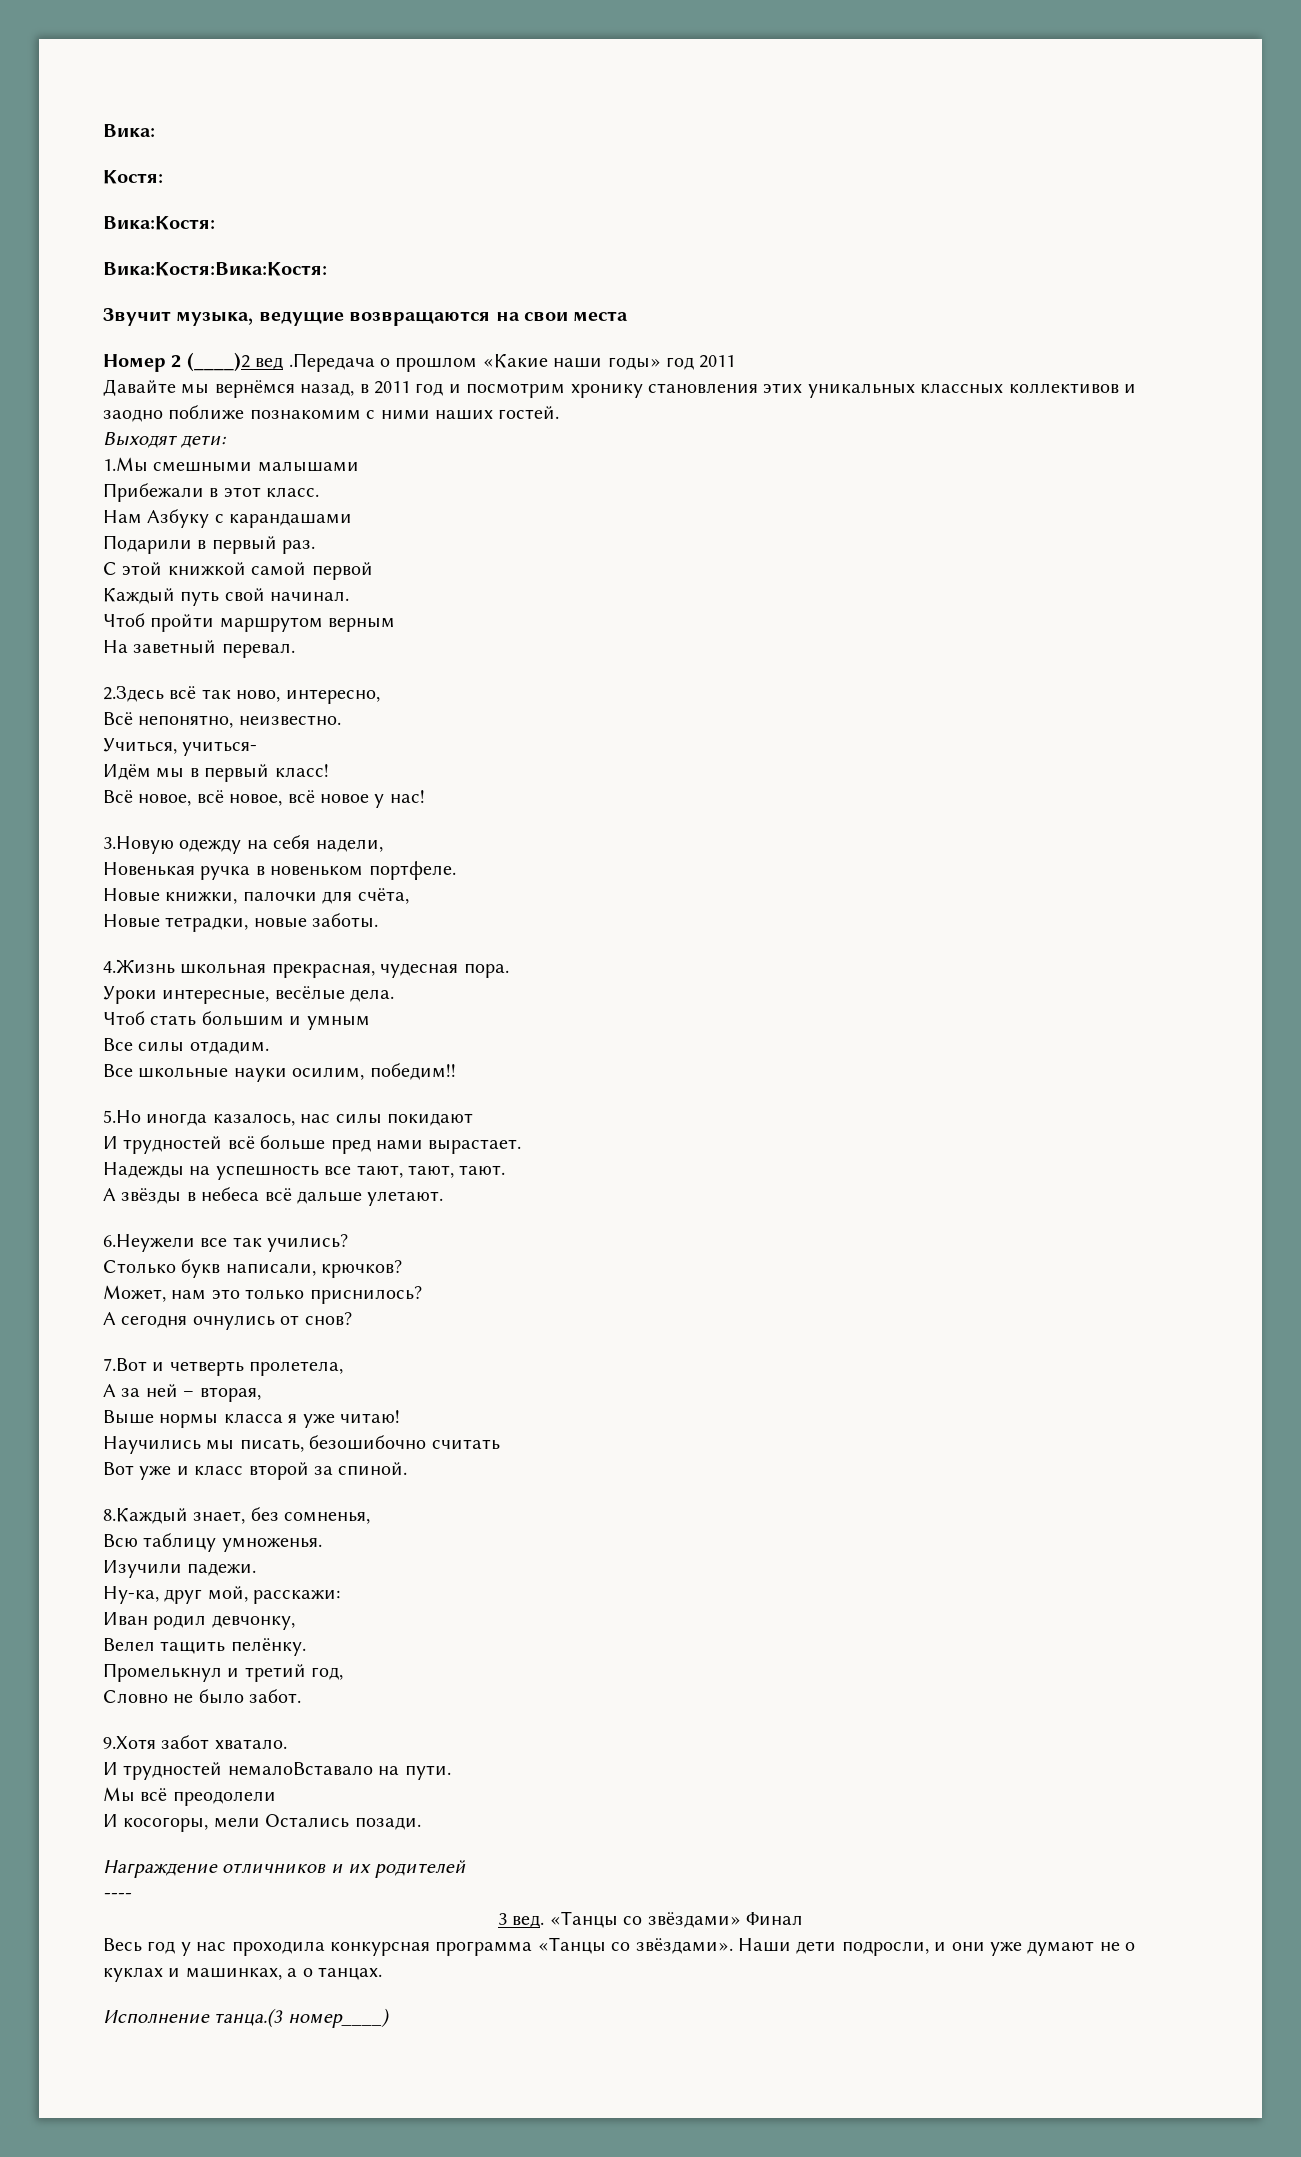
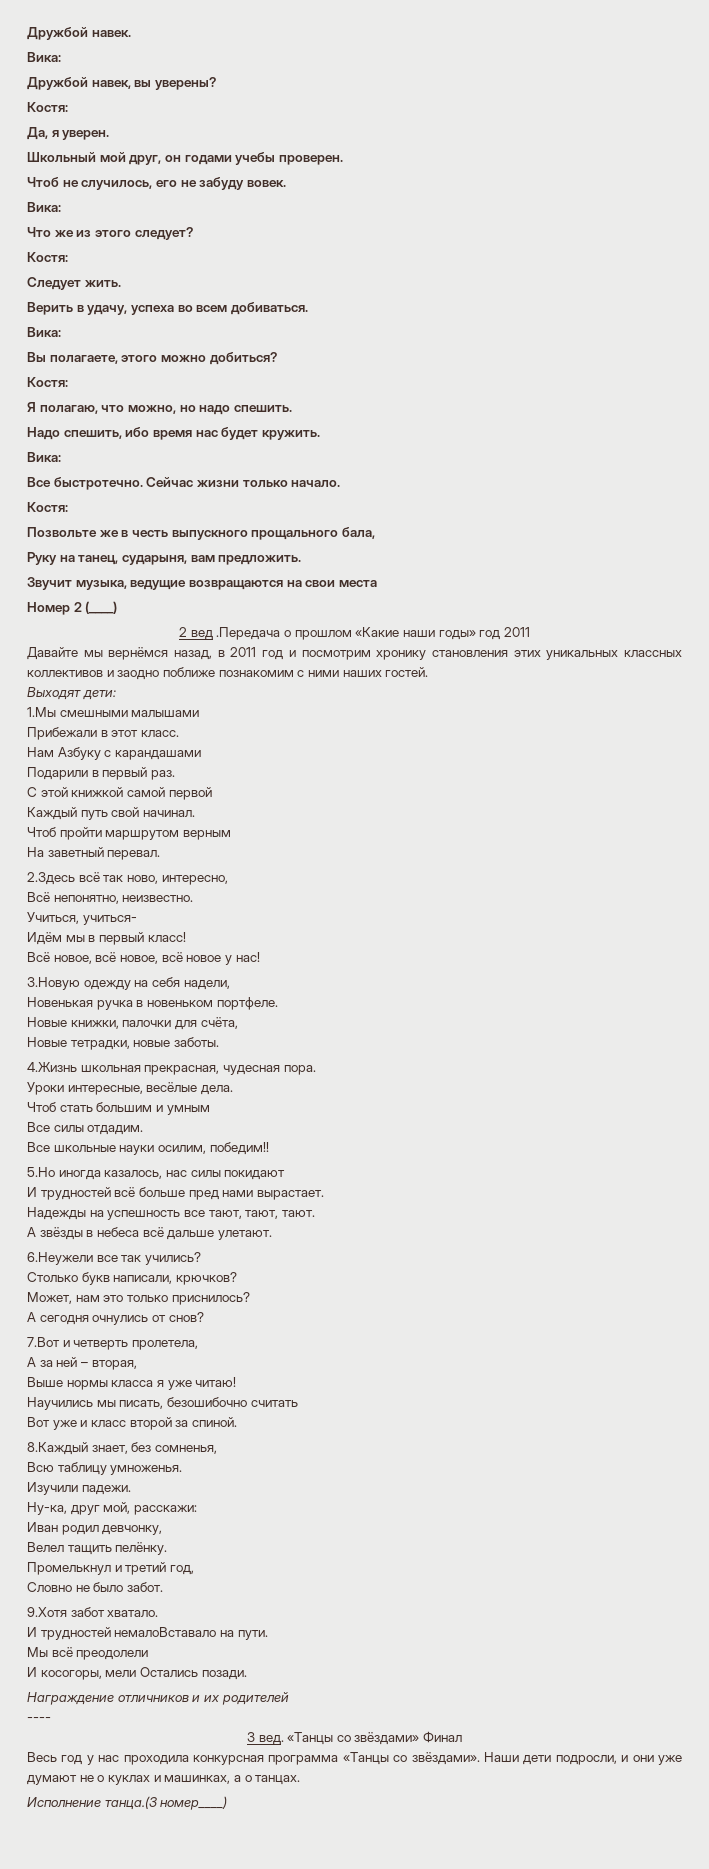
+ Дружбой навек.
  Вика:
+ Дружбой навек, вы уверены?
  Костя:
- Вика:Костя:
- Вика:Костя:Вика:Костя:
+ Да, я уверен.
+ Школьный мой друг, он годами учебы проверен.
+ Чтоб не случилось, его не забуду вовек.
+ Вика:
+ Что же из этого следует?
+ Костя:
+ Следует жить.
+ Верить в удачу, успеха во всем добиваться.
+ Вика:
+ Вы полагаете, этого можно добиться?
+ Костя:
+ Я полагаю, что можно, но надо спешить.
+ Надо спешить, ибо время нас будет кружить.
+ Вика:
+ Все быстротечно. Сейчас жизни только начало.
+ Костя:
+ Позвольте же в честь выпускного прощального бала,
+ Руку на танец, сударыня, вам предложить.
- Номер 2 (____)2 вед .Передача о прошлом «Какие наши годы» год 2011
+ Номер 2 (____)
+ 2 вед .Передача о прошлом «Какие наши годы» год 2011

